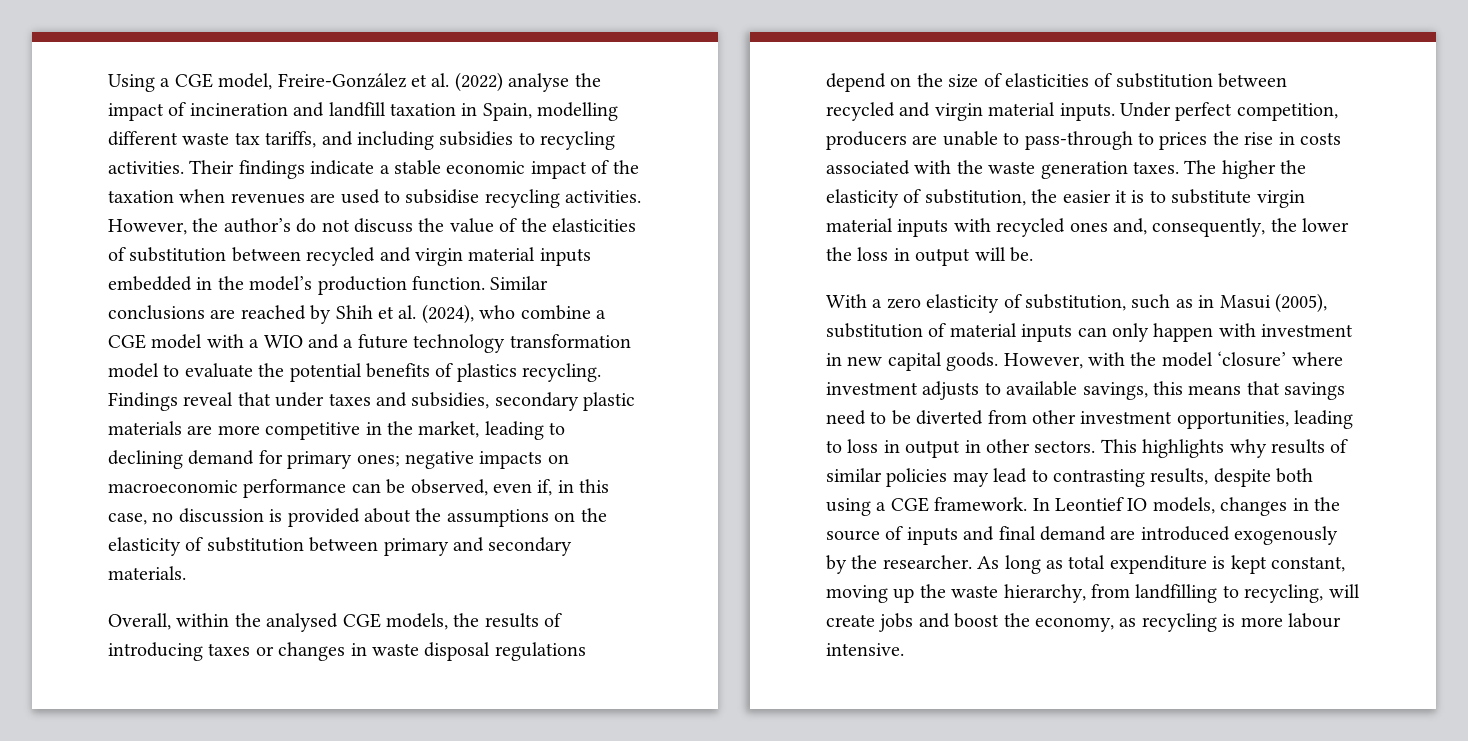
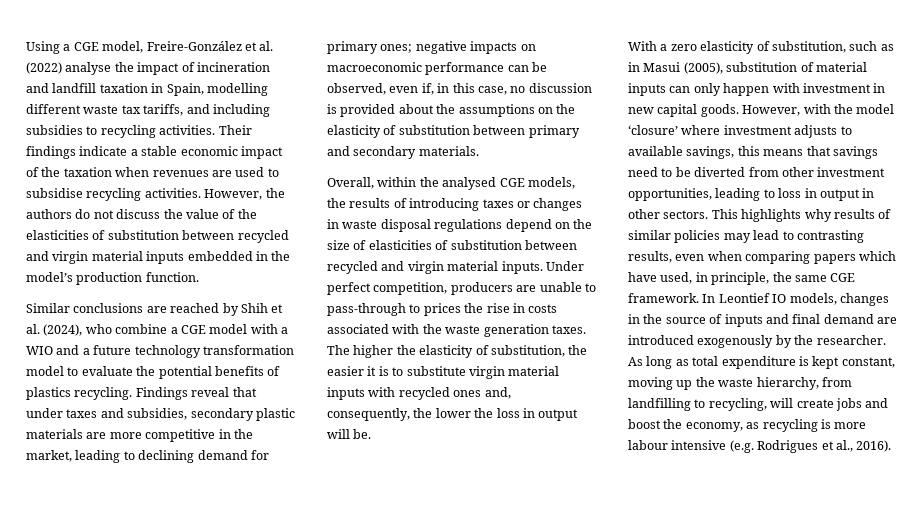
- However, the author’s do not discuss the value of the elasticities of substitution between recycled and virgin material inputs embedded in the model’s production function. Similar conclusions are reached by Shih et al. (2024), who combine a CGE model with a WIO and a future technology transformation model to evaluate the potential benefits of plastics recycling.
+ However, the authors do not discuss the value of the elasticities of substitution between recycled and virgin material inputs embedded in the model’s production function.
+ Similar conclusions are reached by Shih et al. (2024), who combine a CGE model with a WIO and a future technology transformation model to evaluate the potential benefits of plastics recycling.
- This highlights why results of similar policies may lead to contrasting results, despite both using a CGE framework.
+ This highlights why results of similar policies may lead to contrasting results, even when comparing papers which have used, in principle, the same CGE framework.
- As long as total expenditure is kept constant, moving up the waste hierarchy, from landfilling to recycling, will create jobs and boost the economy, as recycling is more labour intensive.
+ As long as total expenditure is kept constant, moving up the waste hierarchy, from landfilling to recycling, will create jobs and boost the economy, as recycling is more labour intensive (e.g. Rodrigues et al., 2016).

